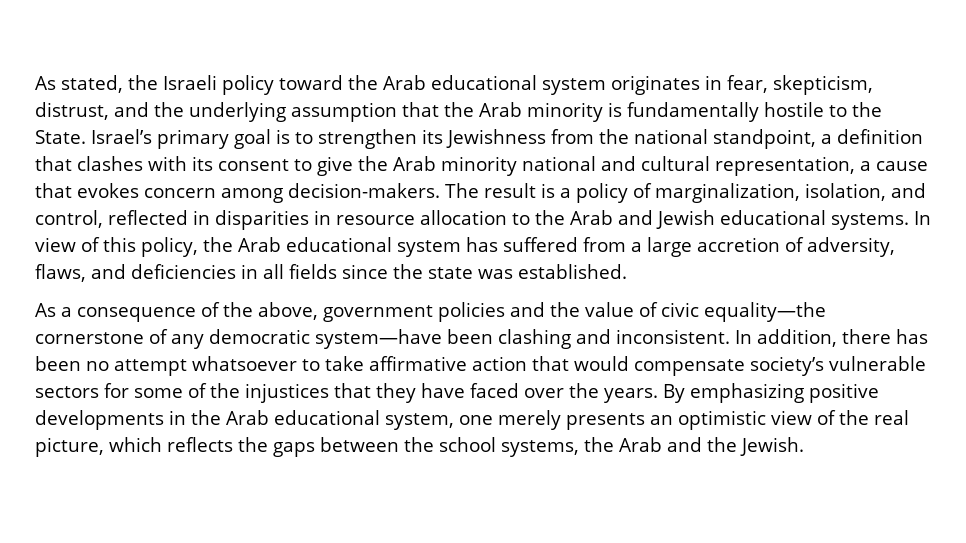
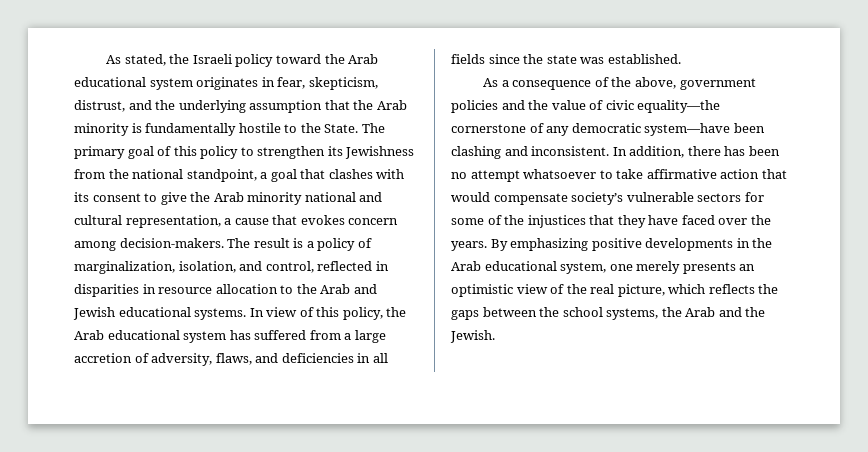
- Israel’s primary goal is to strengthen its Jewishness from the national standpoint, a definition that clashes with its consent to give the Arab minority national and cultural representation, a cause that evokes concern among decision-makers.
+ The primary goal of this policy to strengthen its Jewishness from the national standpoint, a goal that clashes with its consent to give the Arab minority national and cultural representation, a cause that evokes concern among decision-makers.

